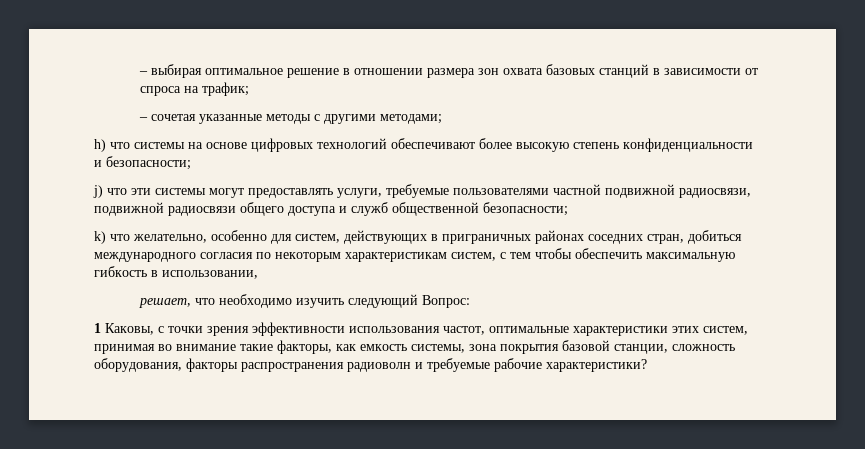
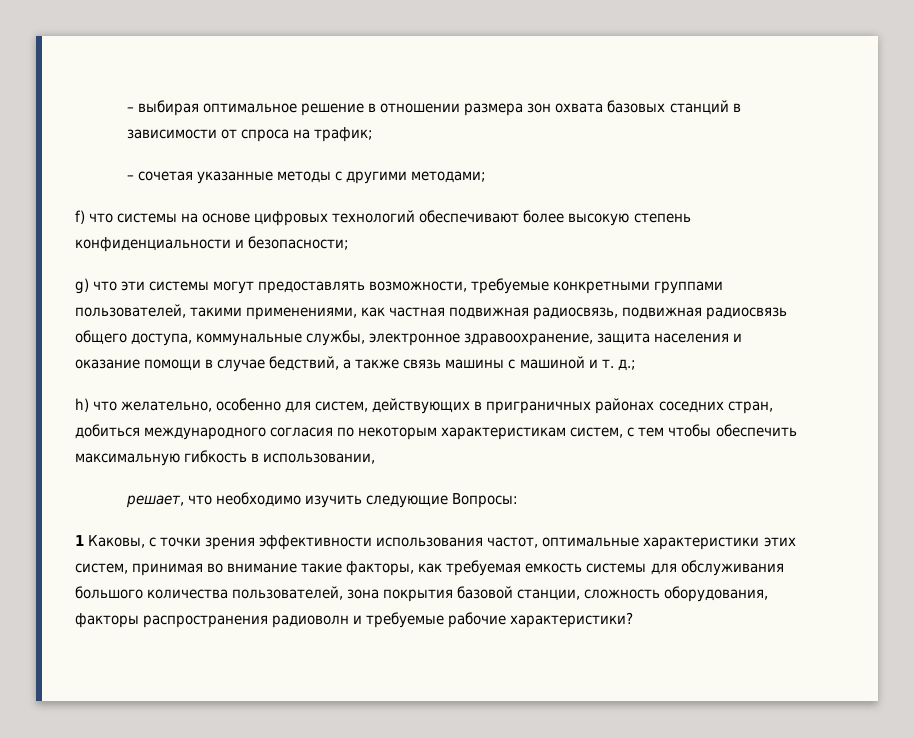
- h) что системы на основе цифровых технологий обеспечивают более высокую степень конфиденциальности и безопасности;
+ f) что системы на основе цифровых технологий обеспечивают более высокую степень конфиденциальности и безопасности;
- j) что эти системы могут предоставлять услуги, требуемые пользователями частной подвижной радиосвязи, подвижной радиосвязи общего доступа и служб общественной безопасности;
- k) что желательно, особенно для систем, действующих в приграничных районах соседних стран, добиться международного согласия по некоторым характеристикам систем, с тем чтобы обеспечить максимальную гибкость в использовании,
+ g) что эти системы могут предоставлять возможности, требуемые конкретными группами пользователей, такими применениями, как частная подвижная радиосвязь, подвижная радиосвязь общего доступа, коммунальные службы, электронное здравоохранение, защита населения и оказание помощи в случае бедствий, а также связь машины с машиной и т. д.;
+ h) что желательно, особенно для систем, действующих в приграничных районах соседних стран, добиться международного согласия по некоторым характеристикам систем, с тем чтобы обеспечить максимальную гибкость в использовании,
- решает, что необходимо изучить следующий Вопрос:
+ решает, что необходимо изучить следующие Вопросы:
- 1 Каковы, с точки зрения эффективности использования частот, оптимальные характеристики этих систем, принимая во внимание такие факторы, как емкость системы, зона покрытия базовой станции, сложность оборудования, факторы распространения радиоволн и требуемые рабочие характеристики?
+ 1 Каковы, с точки зрения эффективности использования частот, оптимальные характеристики этих систем, принимая во внимание такие факторы, как требуемая емкость системы для обслуживания большого количества пользователей, зона покрытия базовой станции, сложность оборудования, факторы распространения радиоволн и требуемые рабочие характеристики?

